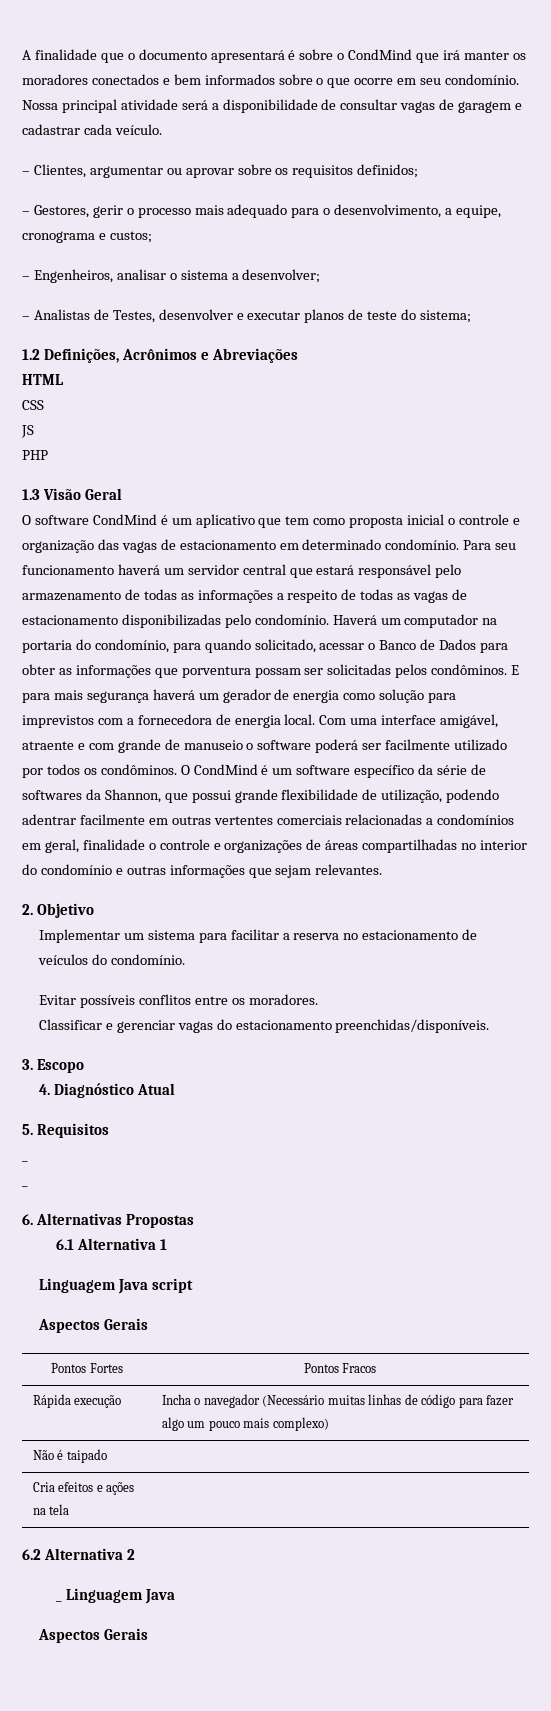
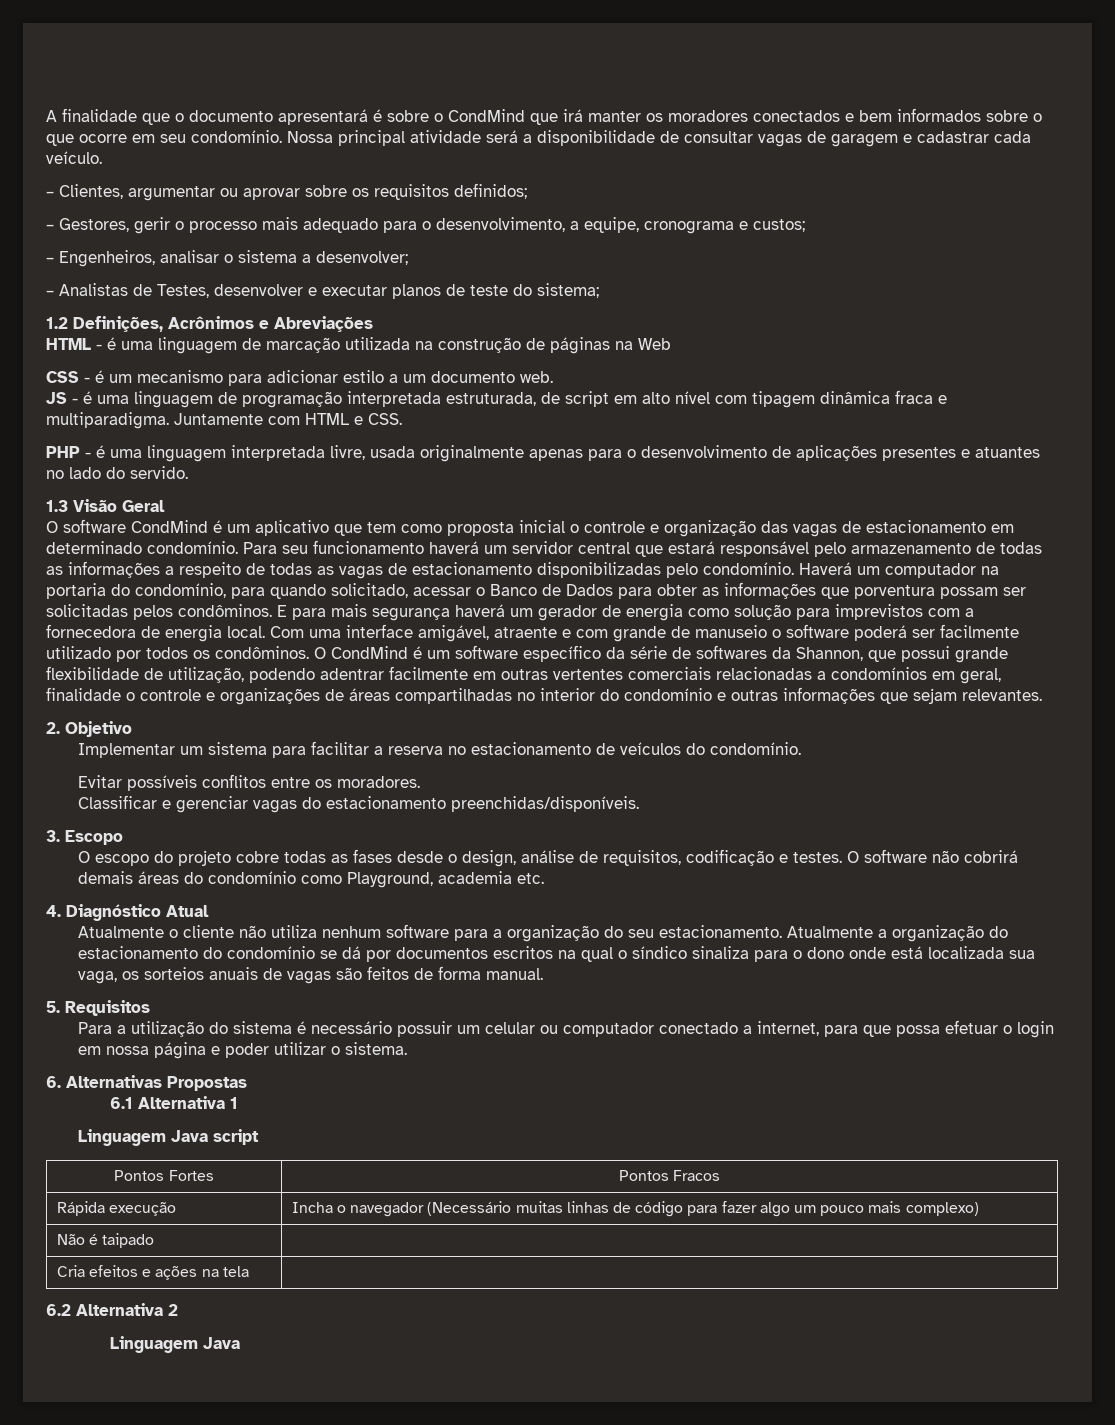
- HTML
- CSS
- JS
- PHP
+ HTML - é uma linguagem de marcação utilizada na construção de páginas na Web
+ CSS - é um mecanismo para adicionar estilo a um documento web.
+ JS - é uma linguagem de programação interpretada estruturada, de script em alto nível com tipagem dinâmica fraca e multiparadigma. Juntamente com HTML e CSS.
+ PHP - é uma linguagem interpretada livre, usada originalmente apenas para o desenvolvimento de aplicações presentes e atuantes no lado do servido.
+ O escopo do projeto cobre todas as fases desde o design, análise de requisitos, codificação e testes. O software não cobrirá demais áreas do condomínio como Playground, academia etc.
  4. Diagnóstico Atual
+ Atualmente o cliente não utiliza nenhum software para a organização do seu estacionamento. Atualmente a organização do estacionamento do condomínio se dá por documentos escritos na qual o síndico sinaliza para o dono onde está localizada sua vaga, os sorteios anuais de vagas são feitos de forma manual.
  5. Requisitos
- _
- _
+ Para a utilização do sistema é necessário possuir um celular ou computador conectado a internet, para que possa efetuar o login em nossa página e poder utilizar o sistema.
  Linguagem Java script
- Aspectos Gerais
  6.2 Alternativa 2
- _ Linguagem Java
- Aspectos Gerais
+ Linguagem Java

